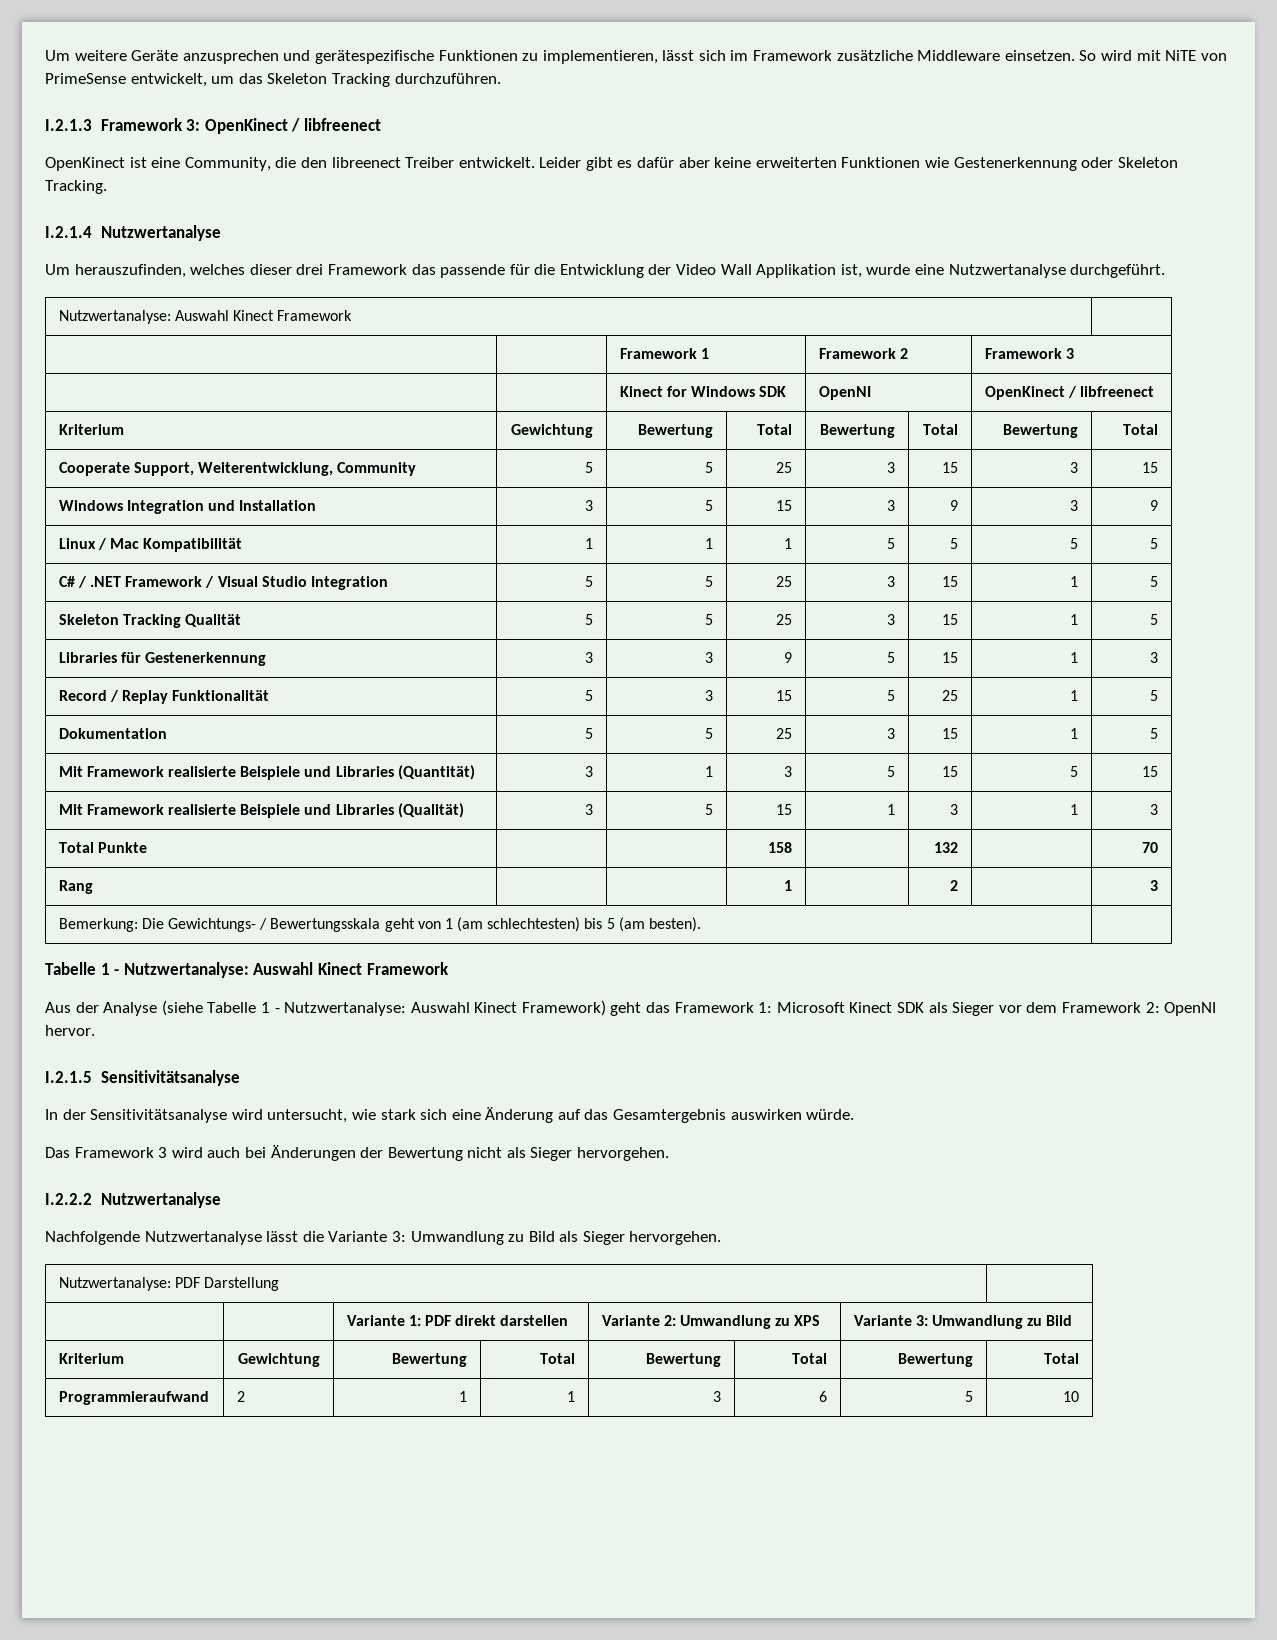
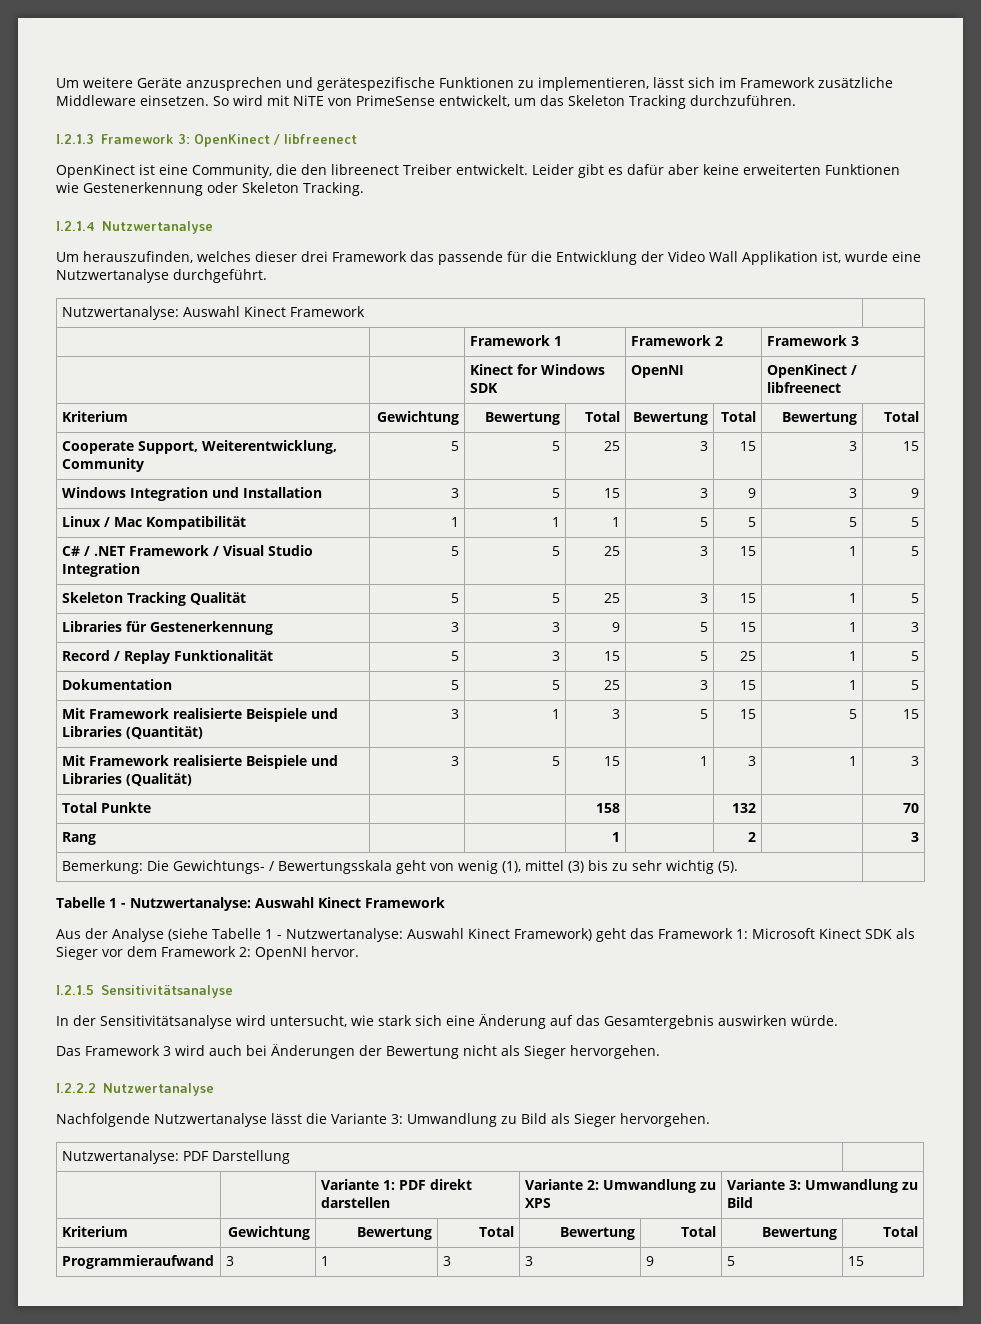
- Bemerkung: Die Gewichtungs- / Bewertungsskala geht von 1 (am schlechtesten) bis 5 (am besten). |
+ Bemerkung: Die Gewichtungs- / Bewertungsskala geht von wenig (1), mittel (3) bis zu sehr wichtig (5). |
- Programmieraufwand | 2 | 1 | 1 | 3 | 6 | 5 | 10
+ Programmieraufwand | 3 | 1 | 3 | 3 | 9 | 5 | 15

